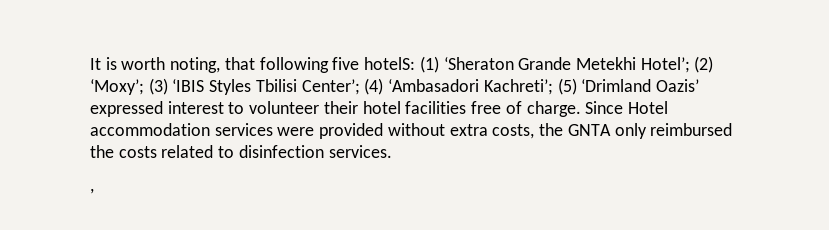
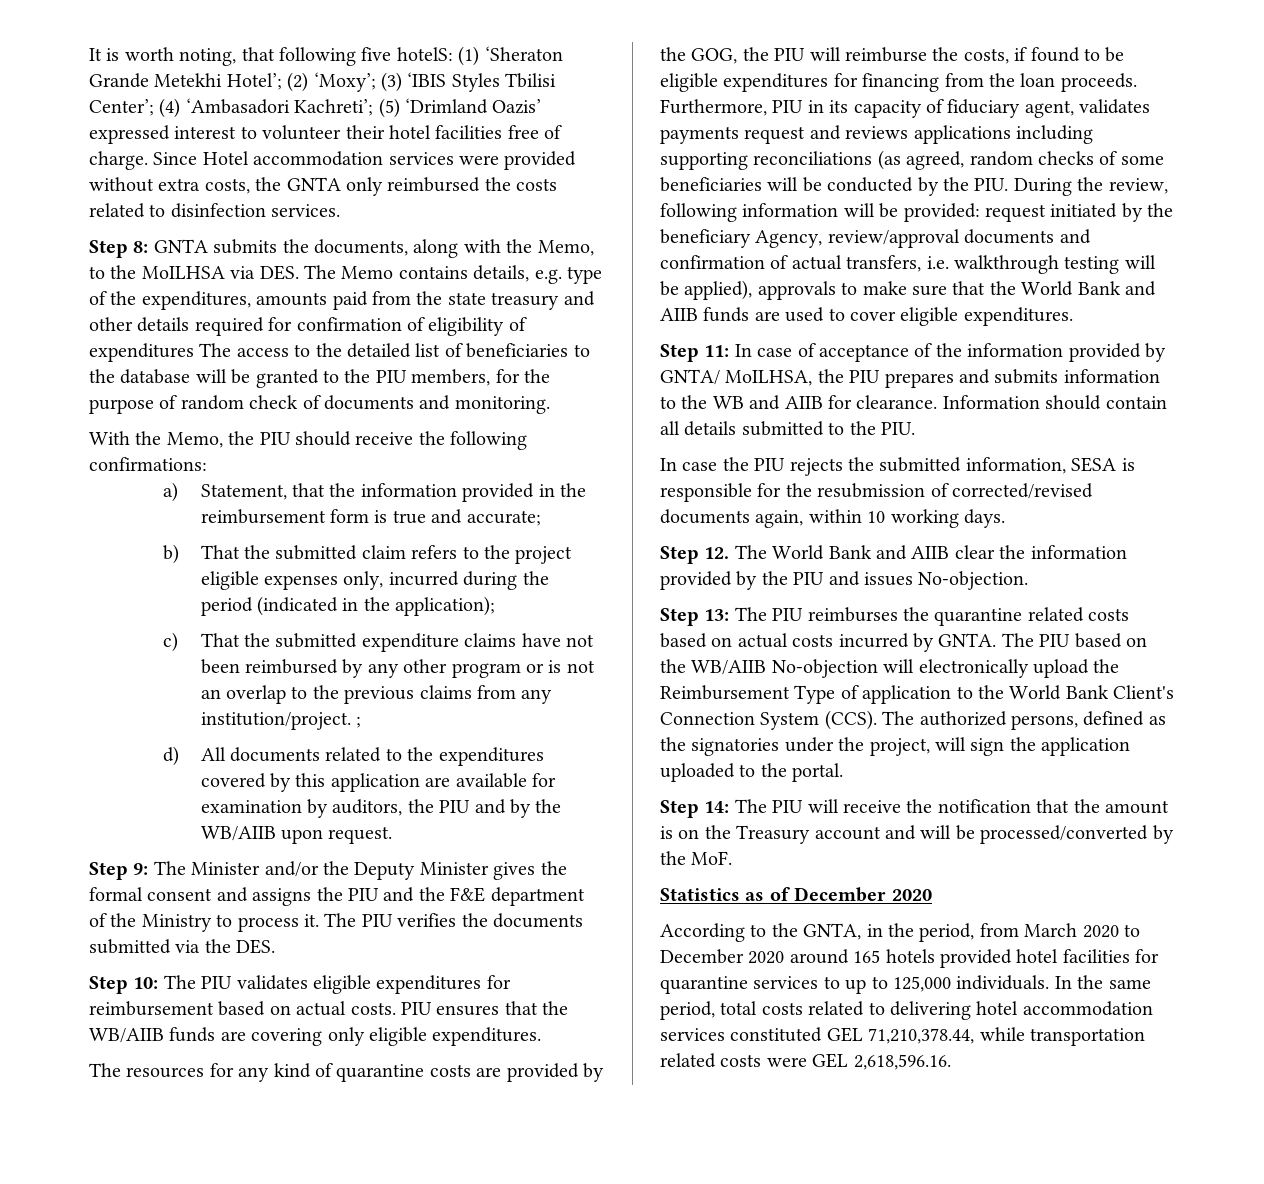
- ,
+ Step 8: GNTA submits the documents, along with the Memo, to the MoILHSA via DES. The Memo contains details, e.g. type of the expenditures, amounts paid from the state treasury and other details required for confirmation of eligibility of expenditures The access to the detailed list of beneficiaries to the database will be granted to the PIU members, for the purpose of random check of documents and monitoring.
+ With the Memo, the PIU should receive the following confirmations:
+ a) Statement, that the information provided in the reimbursement form is true and accurate;
+ b) That the submitted claim refers to the project eligible expenses only, incurred during the period (indicated in the application);
+ c) That the submitted expenditure claims have not been reimbursed by any other program or is not an overlap to the previous claims from any institution/project. ;
+ d) All documents related to the expenditures covered by this application are available for examination by auditors, the PIU and by the WB/AIIB upon request.
+ Step 9: The Minister and/or the Deputy Minister gives the formal consent and assigns the PIU and the F&E department of the Ministry to process it. The PIU verifies the documents submitted via the DES.
+ Step 10: The PIU validates eligible expenditures for reimbursement based on actual costs. PIU ensures that the WB/AIIB funds are covering only eligible expenditures.
+ The resources for any kind of quarantine costs are provided by the GOG, the PIU will reimburse the costs, if found to be eligible expenditures for financing from the loan proceeds. Furthermore, PIU in its capacity of fiduciary agent, validates payments request and reviews applications including supporting reconciliations (as agreed, random checks of some beneficiaries will be conducted by the PIU. During the review, following information will be provided: request initiated by the beneficiary Agency, review/approval documents and confirmation of actual transfers, i.e. walkthrough testing will be applied), approvals to make sure that the World Bank and AIIB funds are used to cover eligible expenditures.
+ Step 11: In case of acceptance of the information provided by GNTA/ MoILHSA, the PIU prepares and submits information to the WB and AIIB for clearance. Information should contain all details submitted to the PIU.
+ In case the PIU rejects the submitted information, SESA is responsible for the resubmission of corrected/revised documents again, within 10 working days.
+ Step 12. The World Bank and AIIB clear the information provided by the PIU and issues No-objection.
+ Step 13: The PIU reimburses the quarantine related costs based on actual costs incurred by GNTA. The PIU based on the WB/AIIB No-objection will electronically upload the Reimbursement Type of application to the World Bank Client's Connection System (CCS). The authorized persons, defined as the signatories under the project, will sign the application uploaded to the portal.
+ Step 14: The PIU will receive the notification that the amount is on the Treasury account and will be processed/converted by the MoF.
+ Statistics as of December 2020
+ According to the GNTA, in the period, from March 2020 to December 2020 around 165 hotels provided hotel facilities for quarantine services to up to 125,000 individuals. In the same period, total costs related to delivering hotel accommodation services constituted GEL 71,210,378.44, while transportation related costs were GEL 2,618,596.16.

